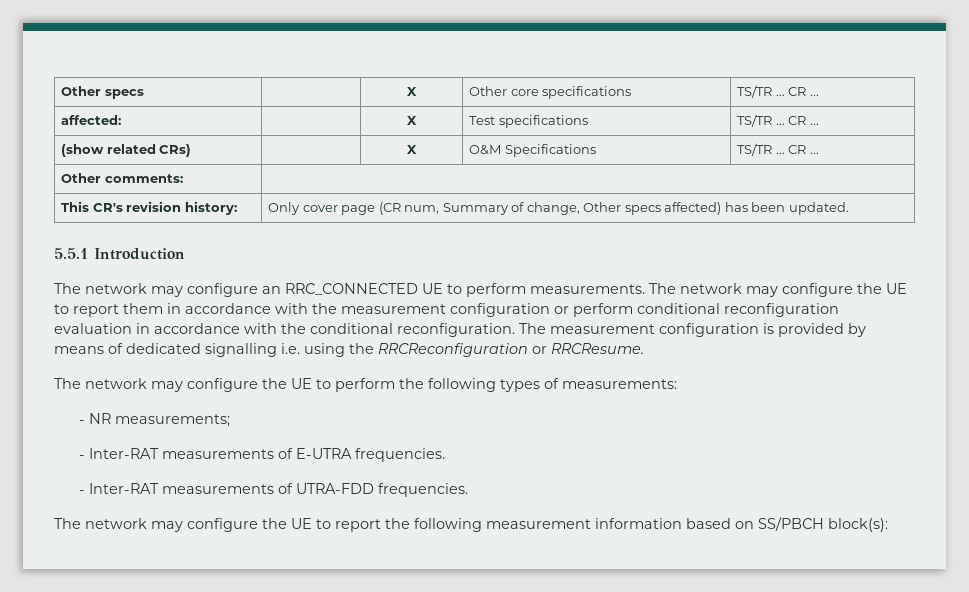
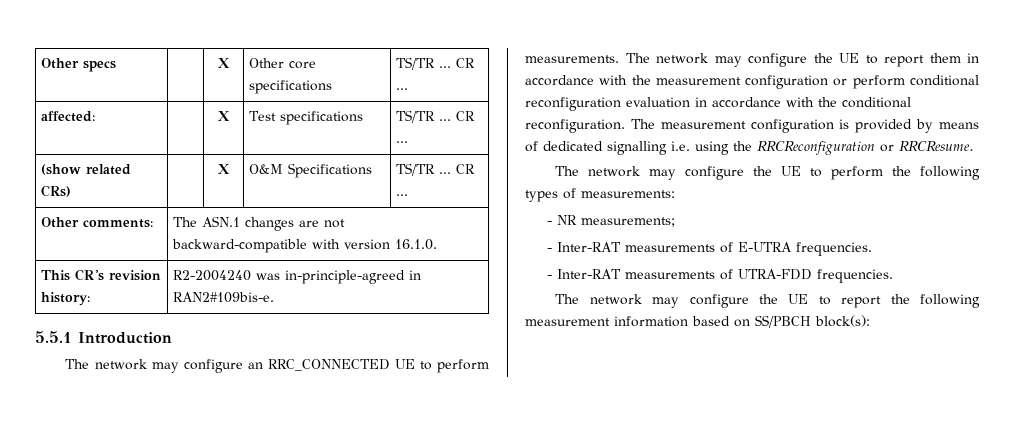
- Other comments: |
- This CR's revision history: | Only cover page (CR num, Summary of change, Other specs affected) has been updated.
+ Other comments: | The ASN.1 changes are not backward-compatible with version 16.1.0.
+ This CR's revision history: | R2-2004240 was in-principle-agreed in RAN2#109bis-e.

